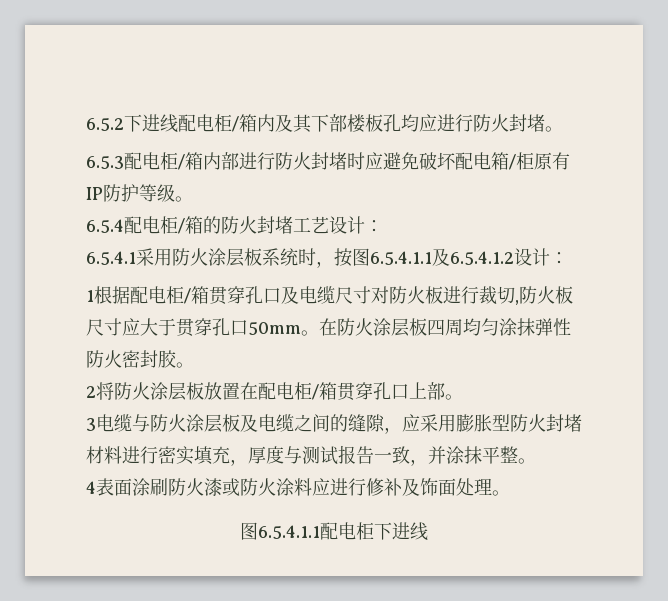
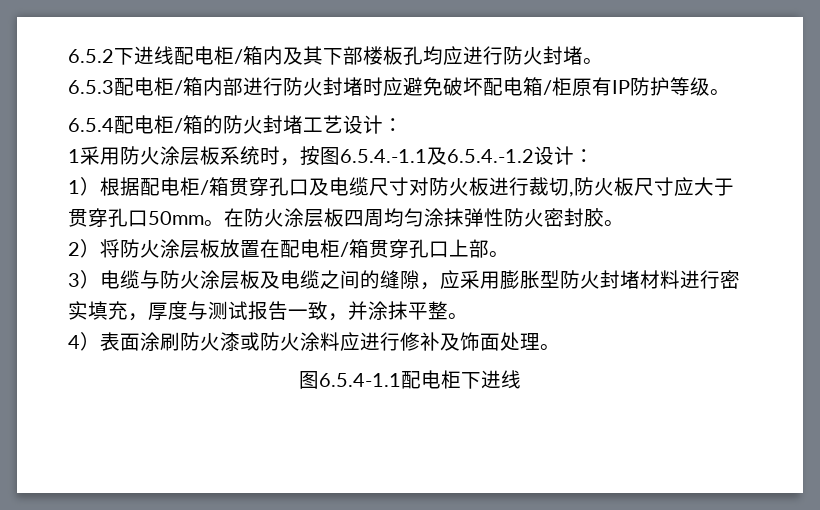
- 6.5.4.1采用防火涂层板系统时，按图6.5.4.1.1及6.5.4.1.2设计：
- 1根据配电柜/箱贯穿孔口及电缆尺寸对防火板进行裁切,防火板尺寸应大于贯穿孔口50mm。
+ 1采用防火涂层板系统时，按图6.5.4.-1.1及6.5.4.-1.2设计：
+ 1）根据配电柜/箱贯穿孔口及电缆尺寸对防火板进行裁切,防火板尺寸应大于贯穿孔口50mm。
- 2将防火涂层板放置在配电柜/箱贯穿孔口上部。
+ 2）将防火涂层板放置在配电柜/箱贯穿孔口上部。
- 3电缆与防火涂层板及电缆之间的缝隙，应采用膨胀型防火封堵材料进行密实填充，厚度与测试报告一致，并涂抹平整。
+ 3）电缆与防火涂层板及电缆之间的缝隙，应采用膨胀型防火封堵材料进行密实填充，厚度与测试报告一致，并涂抹平整。
- 4表面涂刷防火漆或防火涂料应进行修补及饰面处理。
+ 4）表面涂刷防火漆或防火涂料应进行修补及饰面处理。
- 图6.5.4.1.1配电柜下进线
+ 图6.5.4-1.1配电柜下进线

